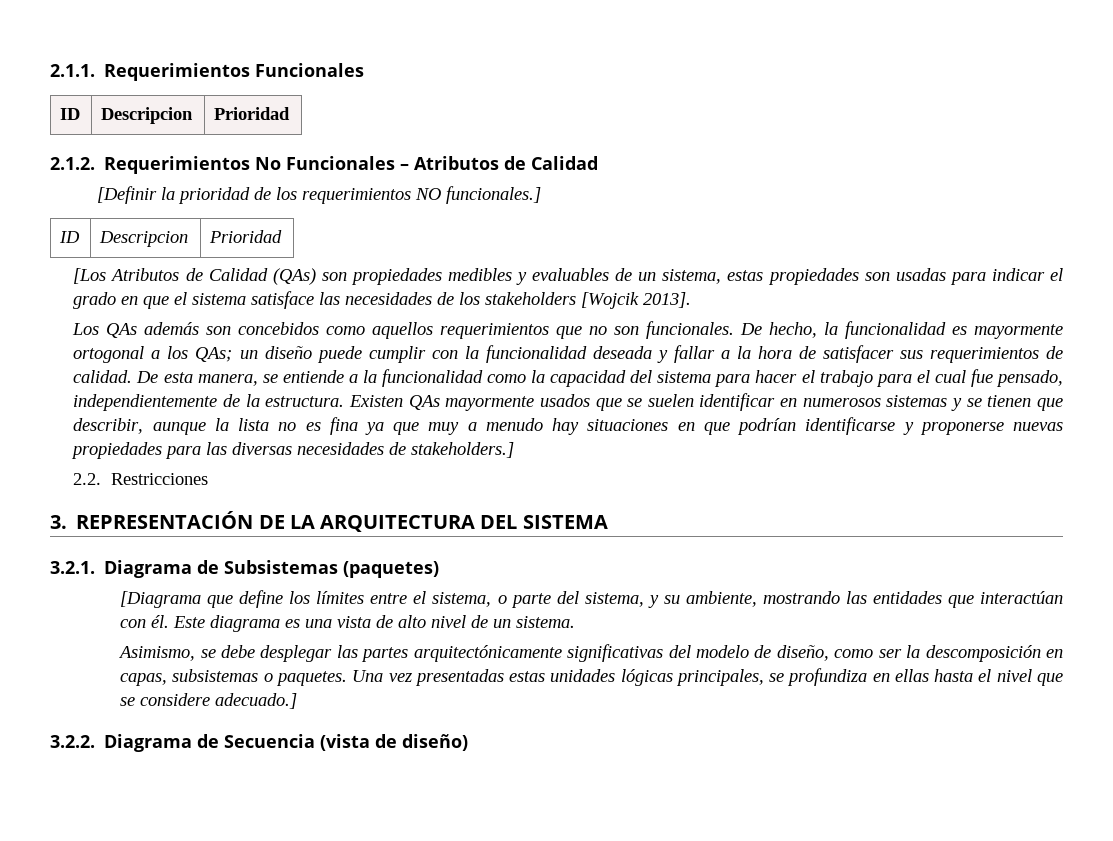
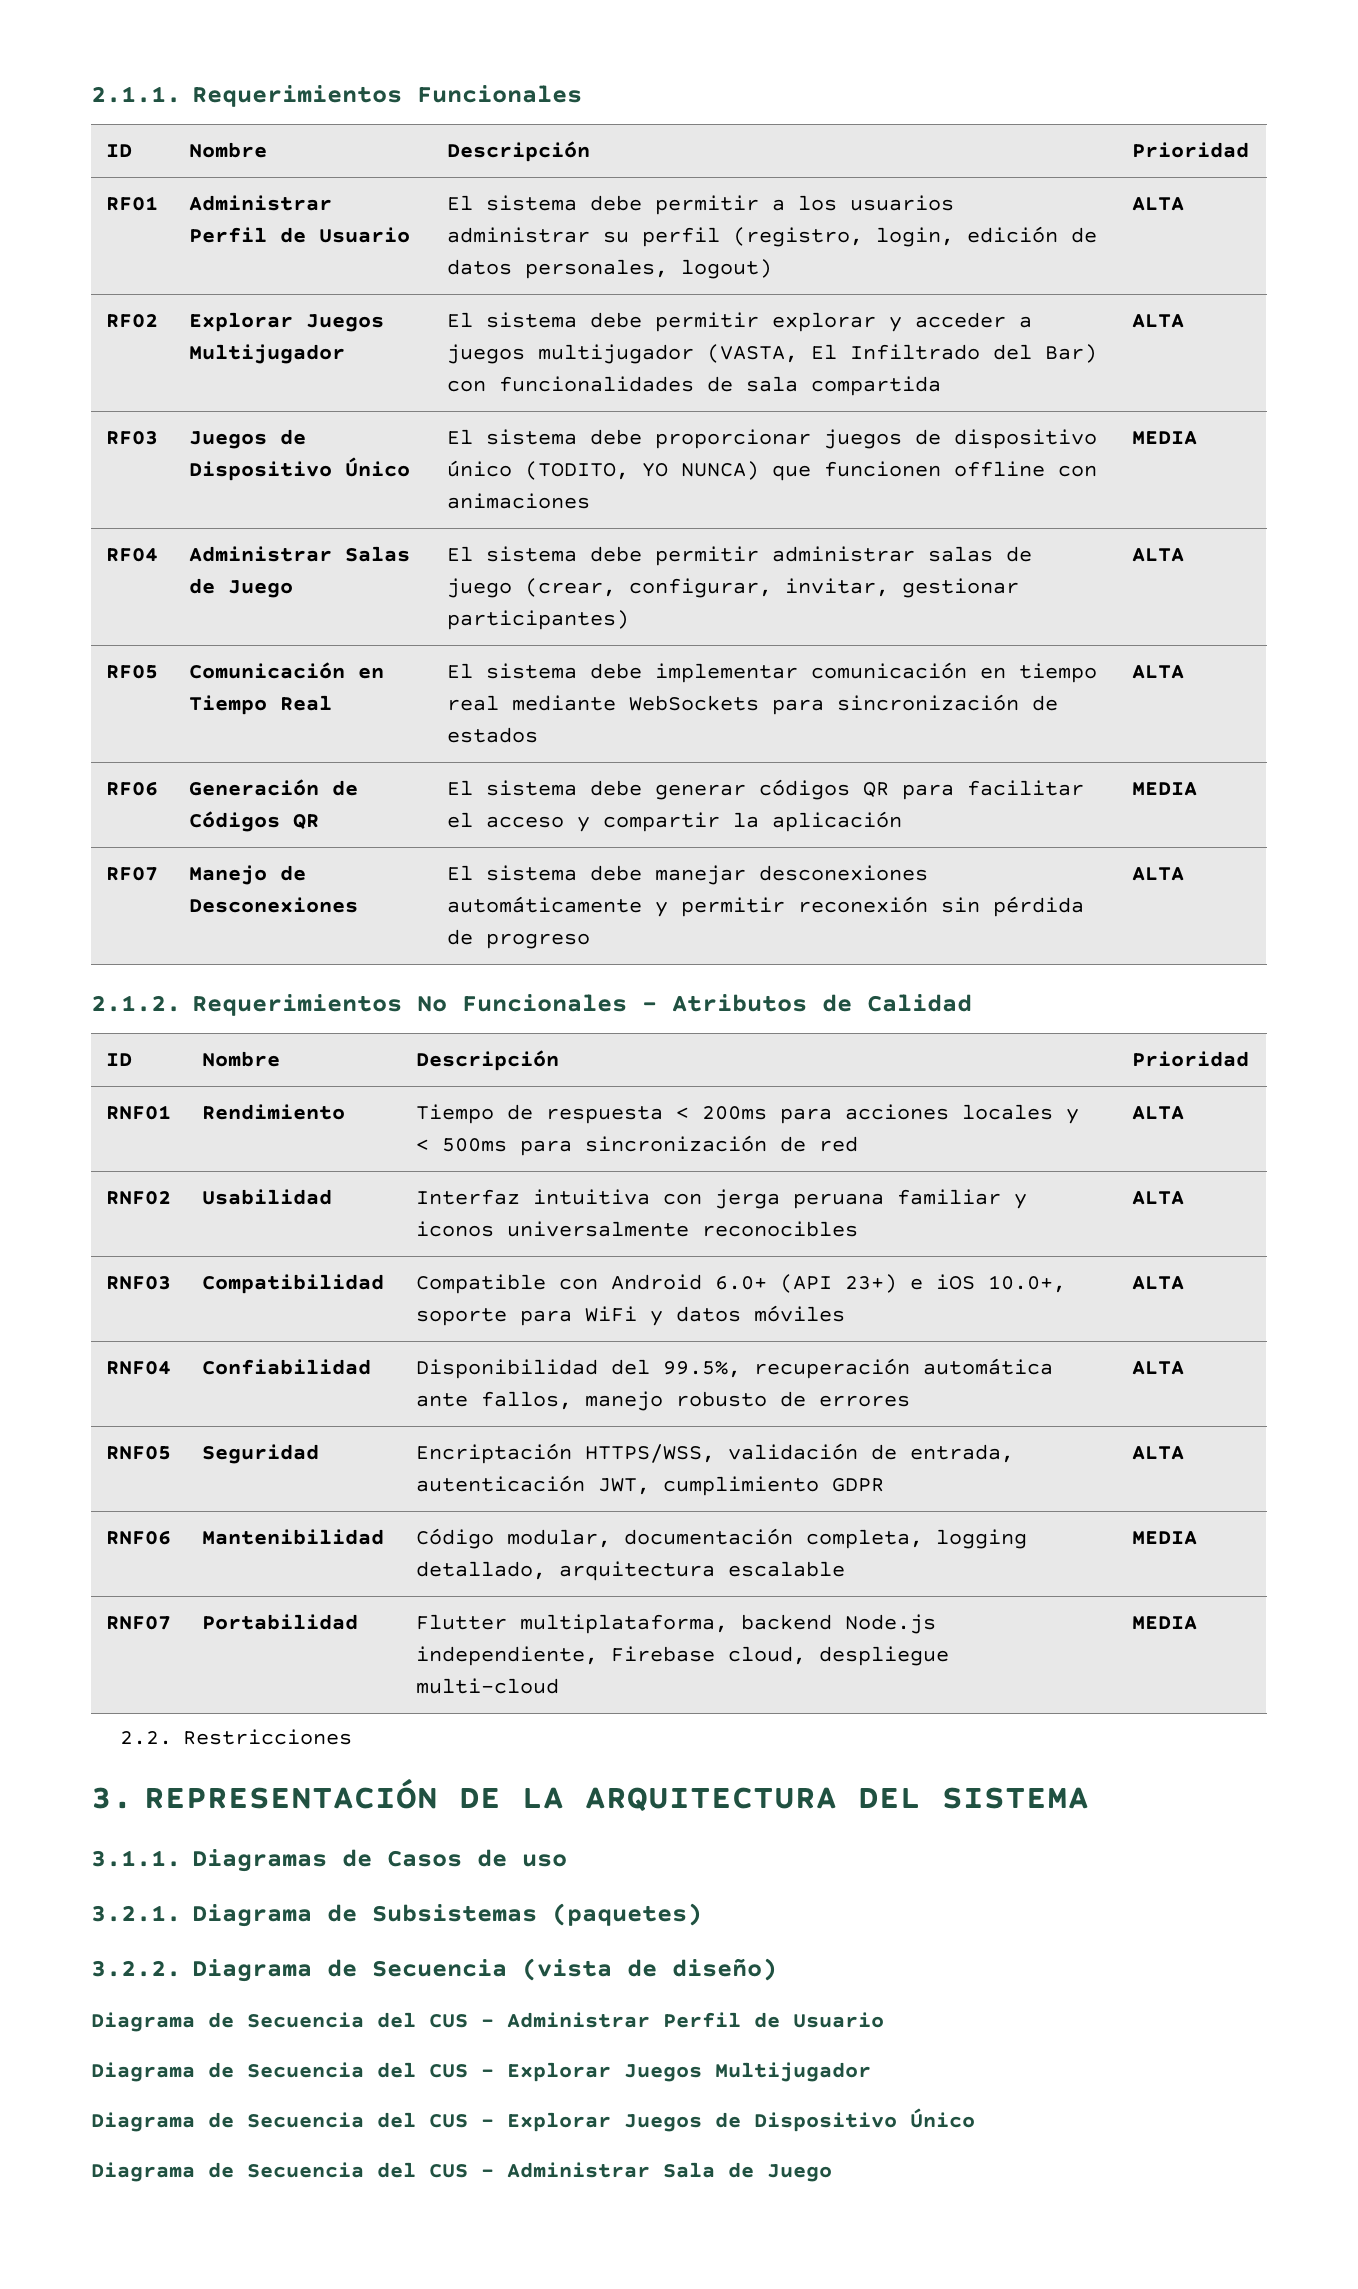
  2.1.1. Requerimientos Funcionales
- ID | Descripcion | Prioridad
+ ID | Nombre | Descripción | Prioridad
+ RF01 | Administrar Perfil de Usuario | El sistema debe permitir a los usuarios administrar su perfil (registro, login, edición de datos personales, logout) | ALTA
+ RF02 | Explorar Juegos Multijugador | El sistema debe permitir explorar y acceder a juegos multijugador (VASTA, El Infiltrado del Bar) con funcionalidades de sala compartida | ALTA
+ RF03 | Juegos de Dispositivo Único | El sistema debe proporcionar juegos de dispositivo único (TODITO, YO NUNCA) que funcionen offline con animaciones | MEDIA
+ RF04 | Administrar Salas de Juego | El sistema debe permitir administrar salas de juego (crear, configurar, invitar, gestionar participantes) | ALTA
+ RF05 | Comunicación en Tiempo Real | El sistema debe implementar comunicación en tiempo real mediante WebSockets para sincronización de estados | ALTA
+ RF06 | Generación de Códigos QR | El sistema debe generar códigos QR para facilitar el acceso y compartir la aplicación | MEDIA
+ RF07 | Manejo de Desconexiones | El sistema debe manejar desconexiones automáticamente y permitir reconexión sin pérdida de progreso | ALTA
  2.1.2. Requerimientos No Funcionales – Atributos de Calidad
- [Definir la prioridad de los requerimientos NO funcionales.]
- ID | Descripcion | Prioridad
- [Los Atributos de Calidad (QAs) son propiedades medibles y evaluables de un sistema, estas propiedades son usadas para indicar el grado en que el sistema satisface las necesidades de los stakeholders [Wojcik 2013].
- Los QAs además son concebidos como aquellos requerimientos que no son funcionales. De hecho, la funcionalidad es mayormente ortogonal a los QAs; un diseño puede cumplir con la funcionalidad deseada y fallar a la hora de satisfacer sus requerimientos de calidad. De esta manera, se entiende a la funcionalidad como la capacidad del sistema para hacer el trabajo para el cual fue pensado, independientemente de la estructura. Existen QAs mayormente usados que se suelen identificar en numerosos sistemas y se tienen que describir, aunque la lista no es fina ya que muy a menudo hay situaciones en que podrían identificarse y proponerse nuevas propiedades para las diversas necesidades de stakeholders.]
+ ID | Nombre | Descripción | Prioridad
+ RNF01 | Rendimiento | Tiempo de respuesta < 200ms para acciones locales y < 500ms para sincronización de red | ALTA
+ RNF02 | Usabilidad | Interfaz intuitiva con jerga peruana familiar y iconos universalmente reconocibles | ALTA
+ RNF03 | Compatibilidad | Compatible con Android 6.0+ (API 23+) e iOS 10.0+, soporte para WiFi y datos móviles | ALTA
+ RNF04 | Confiabilidad | Disponibilidad del 99.5%, recuperación automática ante fallos, manejo robusto de errores | ALTA
+ RNF05 | Seguridad | Encriptación HTTPS/WSS, validación de entrada, autenticación JWT, cumplimiento GDPR | ALTA
+ RNF06 | Mantenibilidad | Código modular, documentación completa, logging detallado, arquitectura escalable | MEDIA
+ RNF07 | Portabilidad | Flutter multiplataforma, backend Node.js independiente, Firebase cloud, despliegue multi-cloud | MEDIA
+ 3.1.1. Diagramas de Casos de uso
  3.2.1. Diagrama de Subsistemas (paquetes)
- [Diagrama que define los límites entre el sistema, o parte del sistema, y su ambiente, mostrando las entidades que interactúan con él. Este diagrama es una vista de alto nivel de un sistema.
- Asimismo, se debe desplegar las partes arquitectónicamente significativas del modelo de diseño, como ser la descomposición en capas, subsistemas o paquetes. Una vez presentadas estas unidades lógicas principales, se profundiza en ellas hasta el nivel que se considere adecuado.]
+ Diagrama de Secuencia del CUS - Administrar Perfil de Usuario
+ Diagrama de Secuencia del CUS - Explorar Juegos Multijugador
+ Diagrama de Secuencia del CUS - Explorar Juegos de Dispositivo Único
+ Diagrama de Secuencia del CUS - Administrar Sala de Juego

